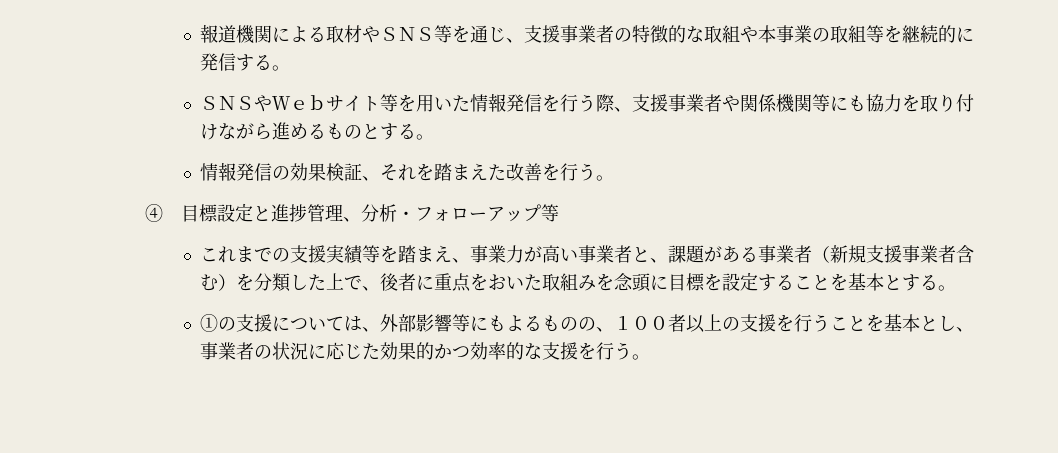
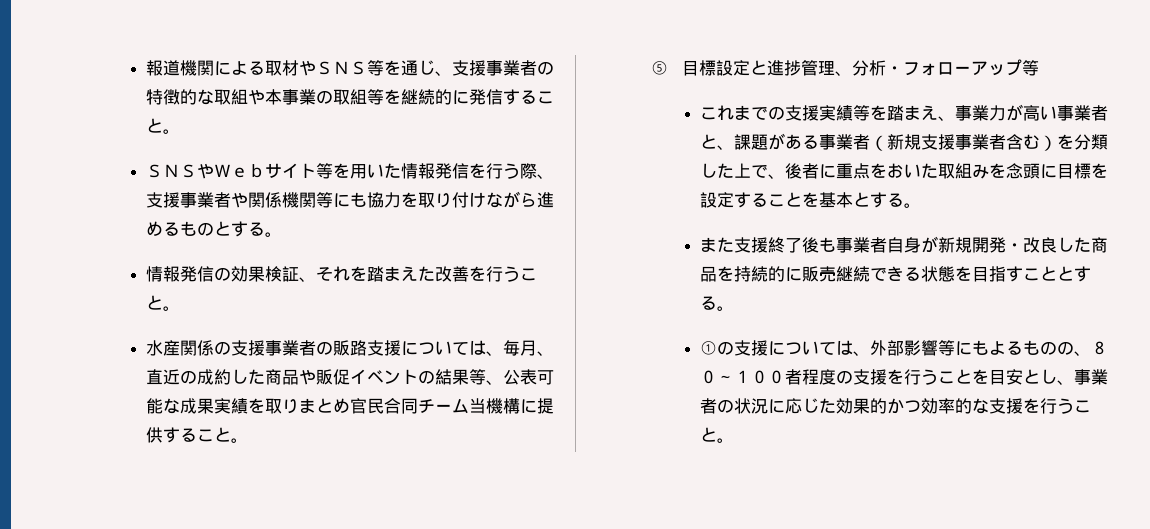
- 報道機関による取材やＳＮＳ等を通じ、支援事業者の特徴的な取組や本事業の取組等を継続的に発信する。
+ 報道機関による取材やＳＮＳ等を通じ、支援事業者の特徴的な取組や本事業の取組等を継続的に発信すること。
- 情報発信の効果検証、それを踏まえた改善を行う。
- ④目標設定と進捗管理、分析・フォローアップ等
+ 情報発信の効果検証、それを踏まえた改善を行うこと。
+ 水産関係の支援事業者の販路支援については、毎月、直近の成約した商品や販促イベントの結果等、公表可能な成果実績を取りまとめ官民合同チーム当機構に提供すること。
+ ⑤目標設定と進捗管理、分析・フォローアップ等
+ また支援終了後も事業者自身が新規開発・改良した商品を持続的に販売継続できる状態を目指すこととする。
- ①の支援については、外部影響等にもよるものの、１００者以上の支援を行うことを基本とし、事業者の状況に応じた効果的かつ効率的な支援を行う。
+ ①の支援については、外部影響等にもよるものの、８０～１００者程度の支援を行うことを目安とし、事業者の状況に応じた効果的かつ効率的な支援を行うこと。

